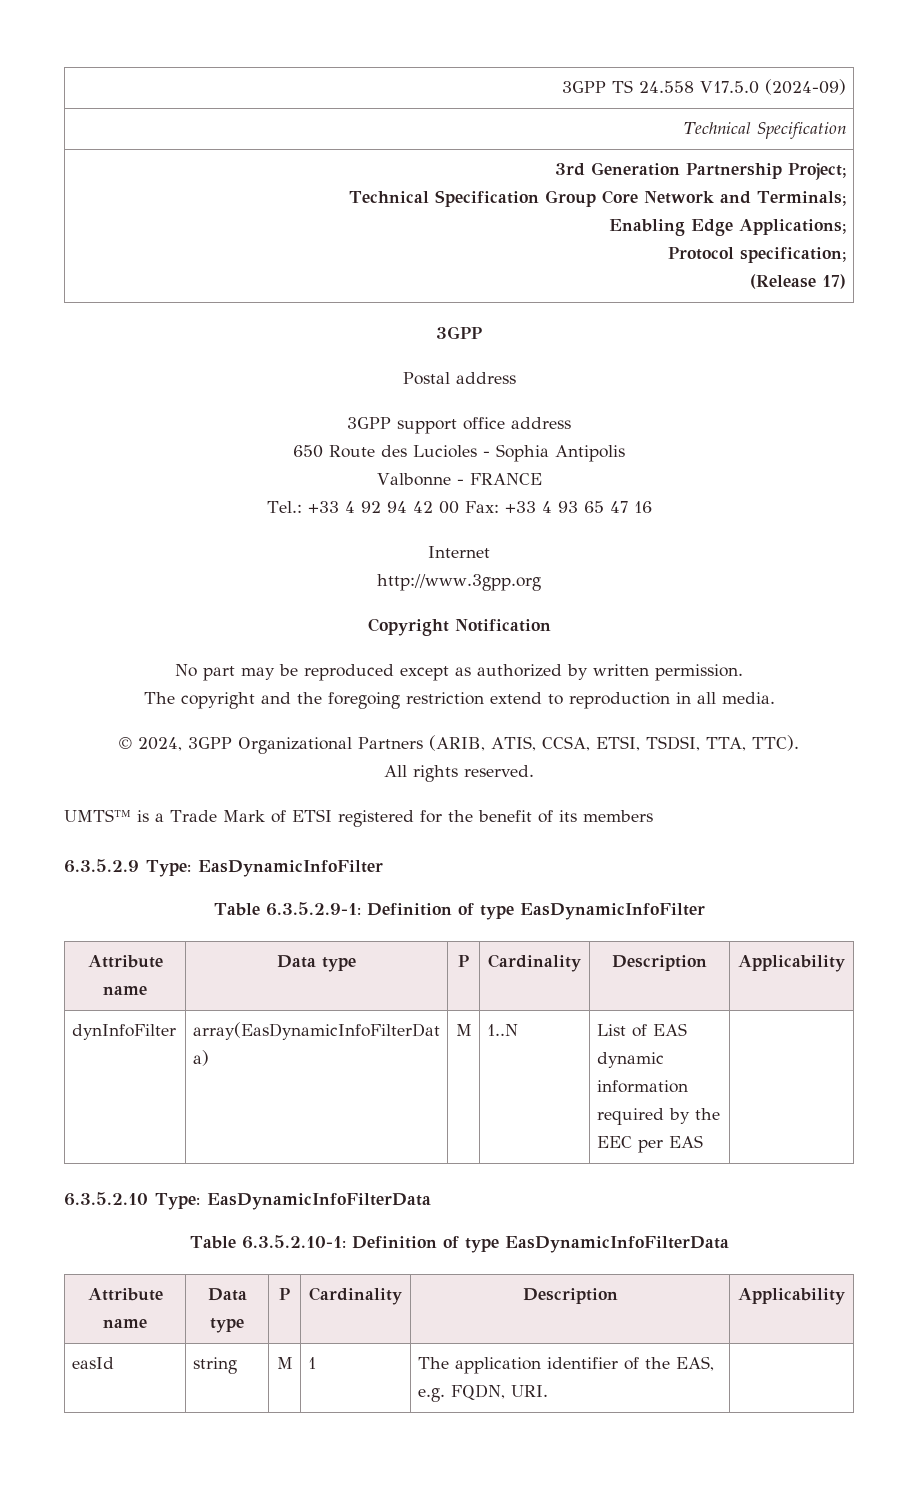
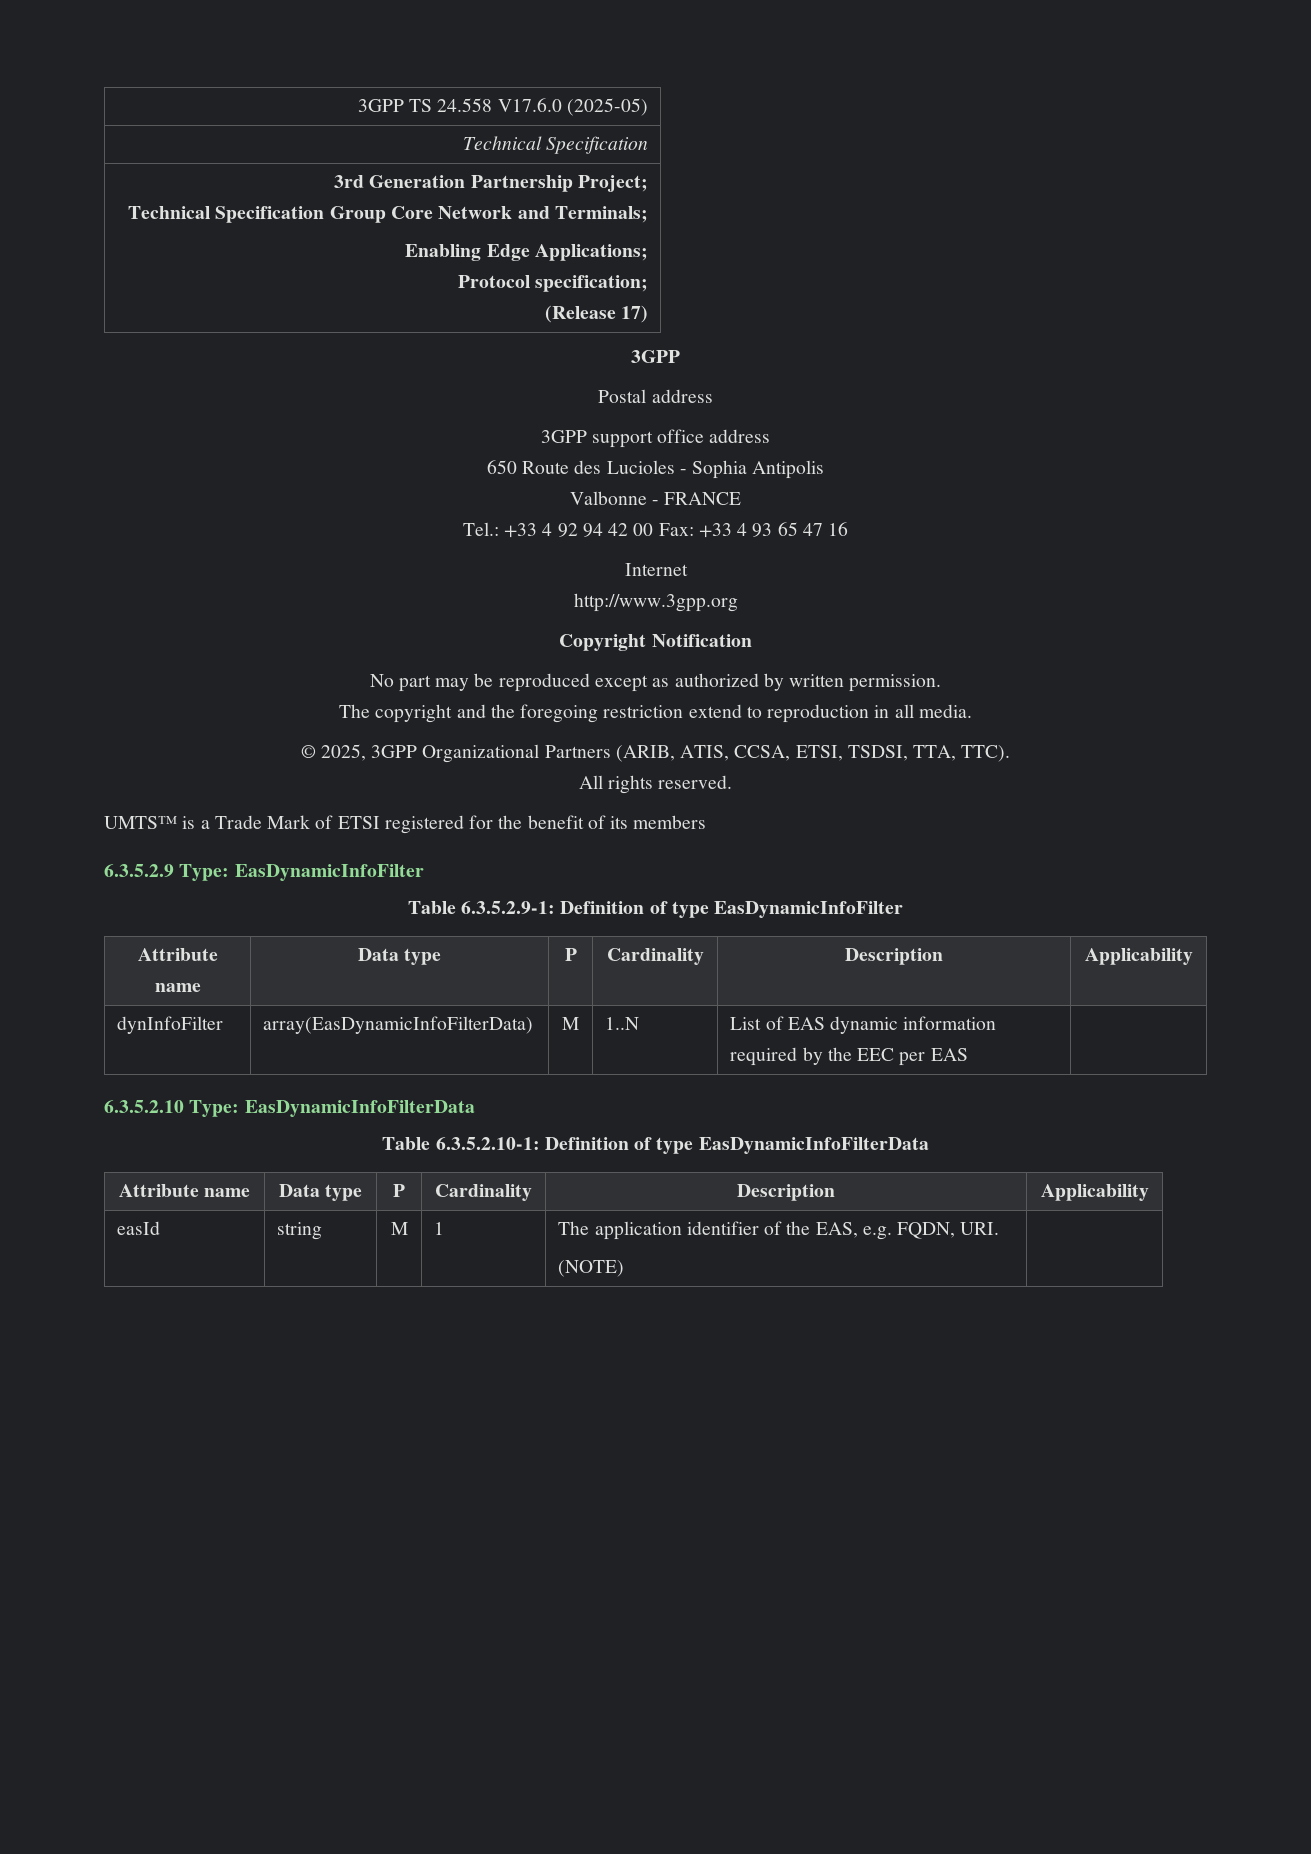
- 3GPP TS 24.558 V17.5.0 (2024-09)
+ 3GPP TS 24.558 V17.6.0 (2025-05)
- © 2024, 3GPP Organizational Partners (ARIB, ATIS, CCSA, ETSI, TSDSI, TTA, TTC).
+ © 2025, 3GPP Organizational Partners (ARIB, ATIS, CCSA, ETSI, TSDSI, TTA, TTC).
- easId | string | M | 1 | The application identifier of the EAS, e.g. FQDN, URI. |
+ easId | string | M | 1 | The application identifier of the EAS, e.g. FQDN, URI.
+ (NOTE) |

